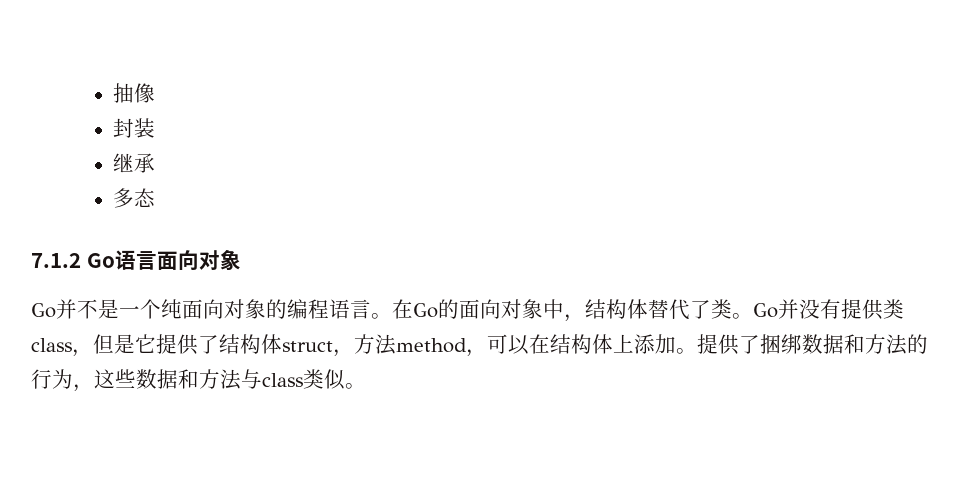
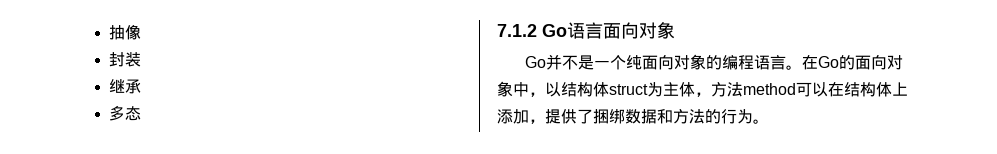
- 在Go的面向对象中，结构体替代了类。Go并没有提供类class，但是它提供了结构体struct，方法method，可以在结构体上添加。提供了捆绑数据和方法的行为，这些数据和方法与class类似。
+ 在Go的面向对象中，以结构体struct为主体，方法method可以在结构体上添加，提供了捆绑数据和方法的行为。

